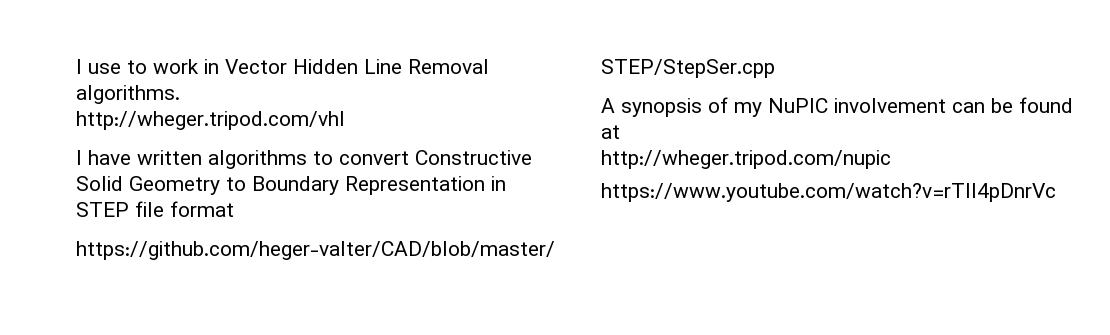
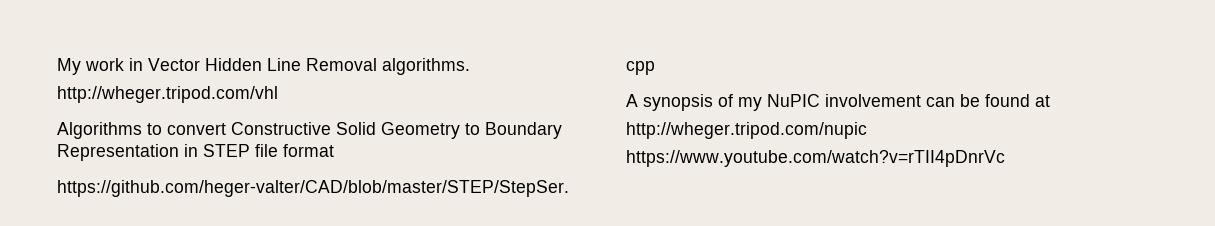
- I use to work in Vector Hidden Line Removal algorithms.
+ My work in Vector Hidden Line Removal algorithms.
- I have written algorithms to convert Constructive Solid Geometry to Boundary Representation in STEP file format
+ Algorithms to convert Constructive Solid Geometry to Boundary Representation in STEP file format

